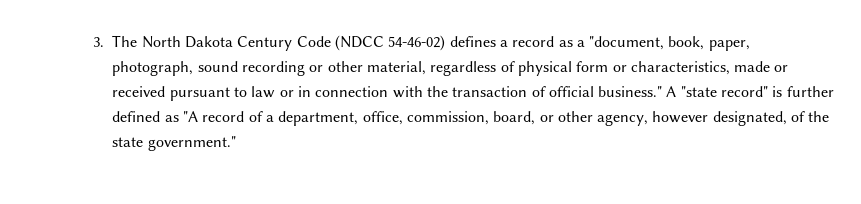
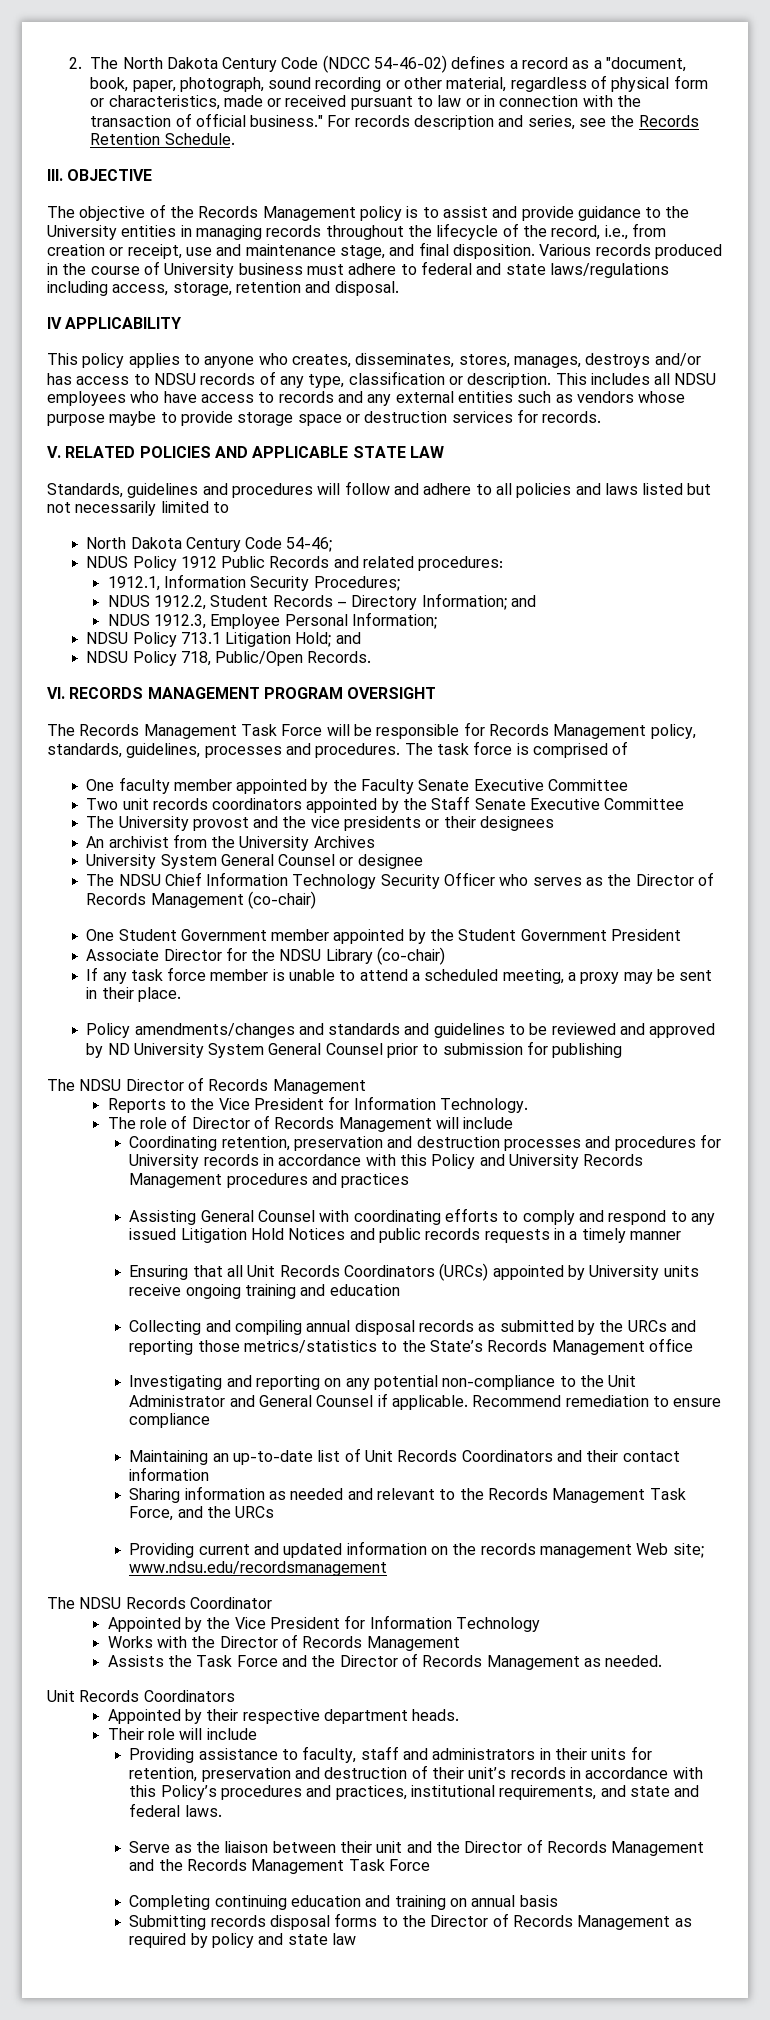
- 3. The North Dakota Century Code (NDCC 54-46-02) defines a record as a "document, book, paper, photograph, sound recording or other material, regardless of physical form or characteristics, made or received pursuant to law or in connection with the transaction of official business."
+ 2. The North Dakota Century Code (NDCC 54-46-02) defines a record as a "document, book, paper, photograph, sound recording or other material, regardless of physical form or characteristics, made or received pursuant to law or in connection with the transaction of official business."
- A "state record" is further defined as "A record of a department, office, commission, board, or other agency, however designated, of the state government."
+ For records description and series, see the Records Retention Schedule.
+ III. OBJECTIVE
+ The objective of the Records Management policy is to assist and provide guidance to the University entities in managing records throughout the lifecycle of the record, i.e., from creation or receipt, use and maintenance stage, and final disposition. Various records produced in the course of University business must adhere to federal and state laws/regulations including access, storage, retention and disposal.
+ IV APPLICABILITY
+ This policy applies to anyone who creates, disseminates, stores, manages, destroys and/or has access to NDSU records of any type, classification or description. This includes all NDSU employees who have access to records and any external entities such as vendors whose purpose maybe to provide storage space or destruction services for records.
+ V. RELATED POLICIES AND APPLICABLE STATE LAW
+ Standards, guidelines and procedures will follow and adhere to all policies and laws listed but not necessarily limited to
+ North Dakota Century Code 54-46;
+ NDUS Policy 1912 Public Records and related procedures:
+ 1912.1, Information Security Procedures;
+ NDUS 1912.2, Student Records – Directory Information; and
+ NDUS 1912.3, Employee Personal Information;
+ NDSU Policy 713.1 Litigation Hold; and
+ NDSU Policy 718, Public/Open Records.
+ VI. RECORDS MANAGEMENT PROGRAM OVERSIGHT
+ The Records Management Task Force will be responsible for Records Management policy, standards, guidelines, processes and procedures. The task force is comprised of
+ One faculty member appointed by the Faculty Senate Executive Committee
+ Two unit records coordinators appointed by the Staff Senate Executive Committee
+ The University provost and the vice presidents or their designees
+ An archivist from the University Archives
+ University System General Counsel or designee
+ The NDSU Chief Information Technology Security Officer who serves as the Director of Records Management (co-chair)
+ One Student Government member appointed by the Student Government President
+ Associate Director for the NDSU Library (co-chair)
+ If any task force member is unable to attend a scheduled meeting, a proxy may be sent in their place.
+ Policy amendments/changes and standards and guidelines to be reviewed and approved by ND University System General Counsel prior to submission for publishing
+ The NDSU Director of Records Management
+ Reports to the Vice President for Information Technology.
+ The role of Director of Records Management will include
+ Coordinating retention, preservation and destruction processes and procedures for University records in accordance with this Policy and University Records Management procedures and practices
+ Assisting General Counsel with coordinating efforts to comply and respond to any issued Litigation Hold Notices and public records requests in a timely manner
+ Ensuring that all Unit Records Coordinators (URCs) appointed by University units receive ongoing training and education
+ Collecting and compiling annual disposal records as submitted by the URCs and reporting those metrics/statistics to the State’s Records Management office
+ Investigating and reporting on any potential non-compliance to the Unit Administrator and General Counsel if applicable. Recommend remediation to ensure compliance
+ Maintaining an up-to-date list of Unit Records Coordinators and their contact information
+ Sharing information as needed and relevant to the Records Management Task Force, and the URCs
+ Providing current and updated information on the records management Web site; www.ndsu.edu/recordsmanagement
+ The NDSU Records Coordinator
+ Appointed by the Vice President for Information Technology
+ Works with the Director of Records Management
+ Assists the Task Force and the Director of Records Management as needed.
+ Unit Records Coordinators
+ Appointed by their respective department heads.
+ Their role will include
+ Providing assistance to faculty, staff and administrators in their units for retention, preservation and destruction of their unit’s records in accordance with this Policy’s procedures and practices, institutional requirements, and state and federal laws.
+ Serve as the liaison between their unit and the Director of Records Management and the Records Management Task Force
+ Completing continuing education and training on annual basis
+ Submitting records disposal forms to the Director of Records Management as required by policy and state law

